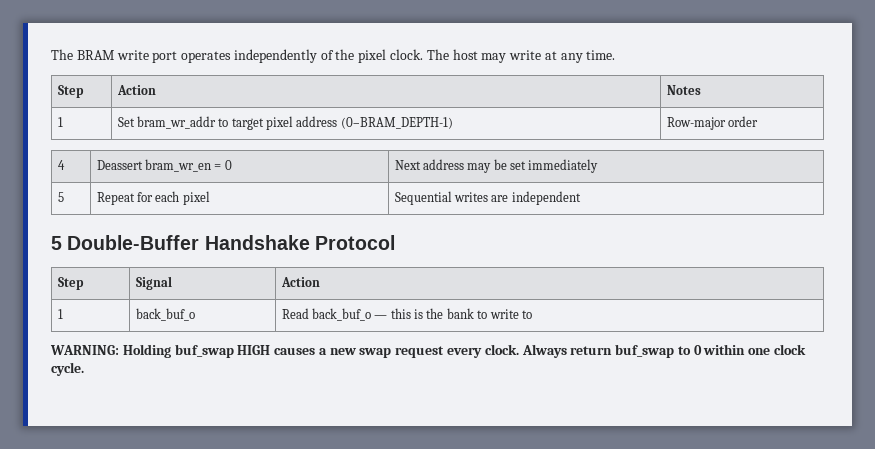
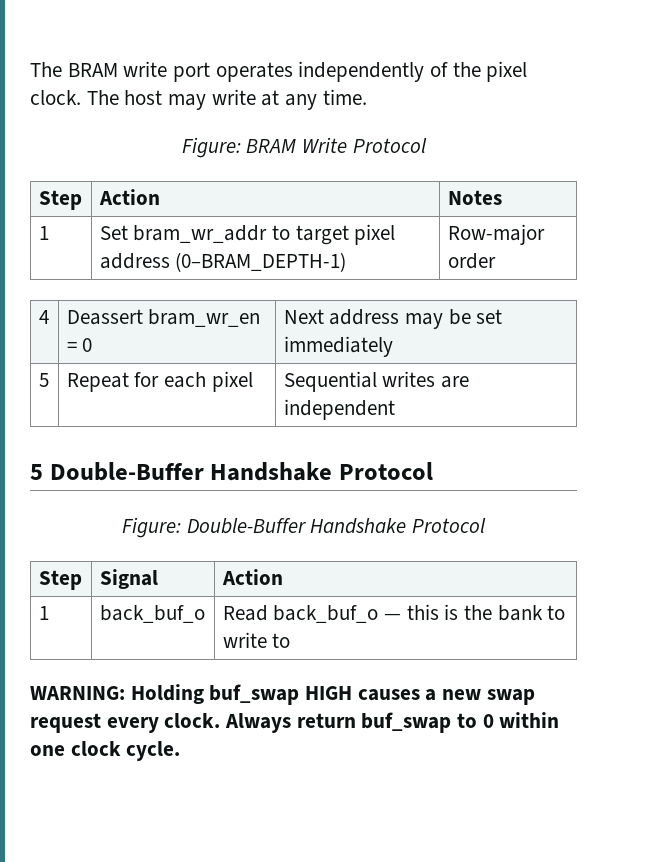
+ Figure: BRAM Write Protocol
+ Figure: Double-Buffer Handshake Protocol

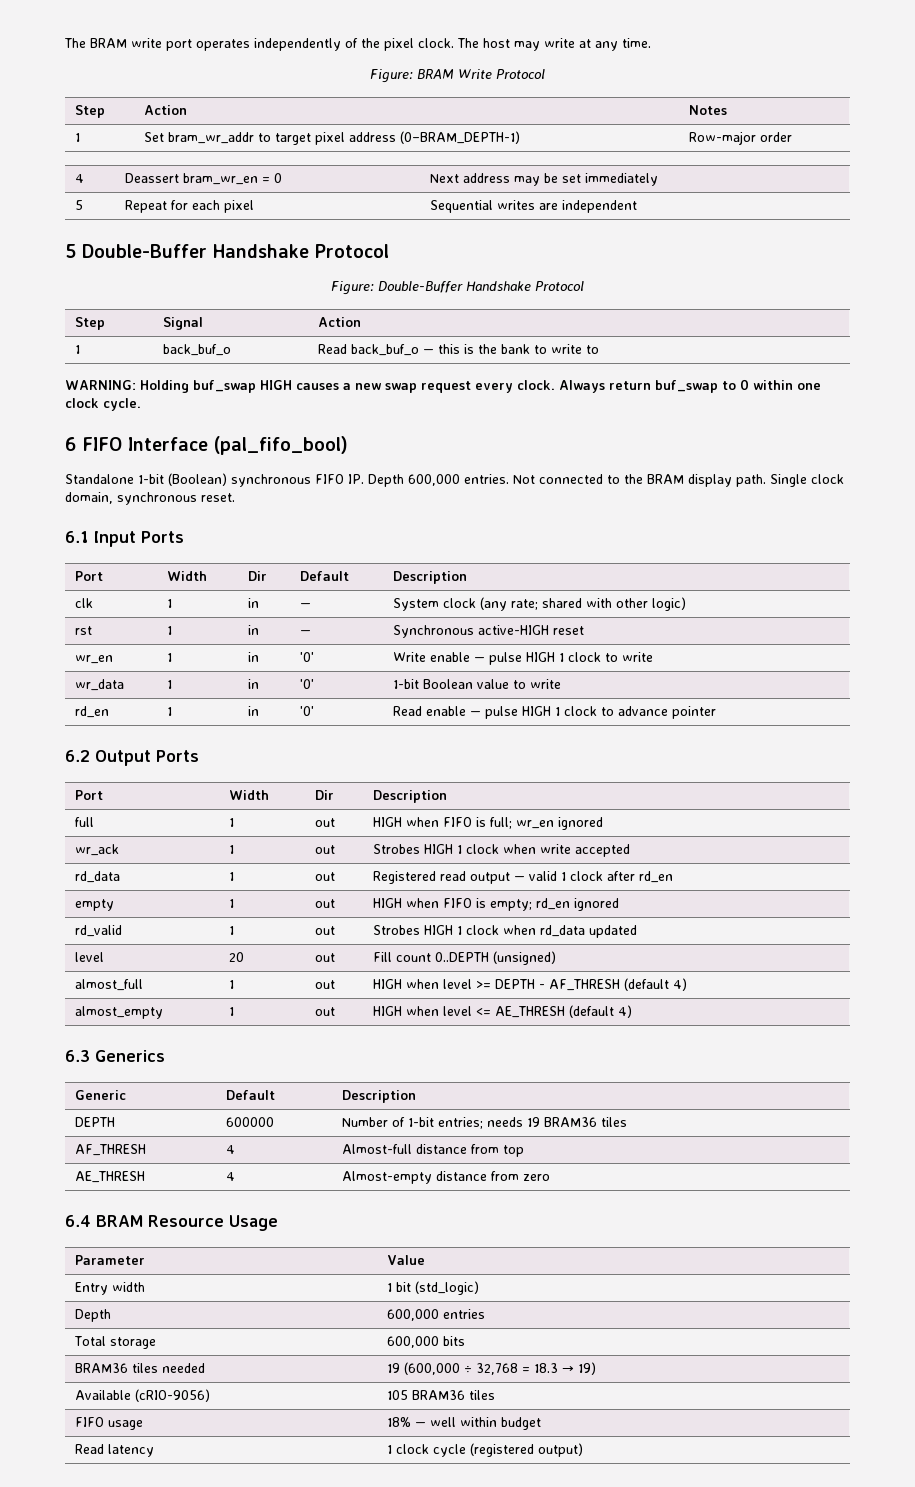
+ 6 FIFO Interface (pal_fifo_bool)
+ Standalone 1-bit (Boolean) synchronous FIFO IP. Depth 600,000 entries. Not connected to the BRAM display path. Single clock domain, synchronous reset.
+ 6.1 Input Ports
+ Port | Width | Dir | Default | Description
+ clk | 1 | in | — | System clock (any rate; shared with other logic)
+ rst | 1 | in | — | Synchronous active-HIGH reset
+ wr_en | 1 | in | '0' | Write enable — pulse HIGH 1 clock to write
+ wr_data | 1 | in | '0' | 1-bit Boolean value to write
+ rd_en | 1 | in | '0' | Read enable — pulse HIGH 1 clock to advance pointer
+ 6.2 Output Ports
+ Port | Width | Dir | Description
+ full | 1 | out | HIGH when FIFO is full; wr_en ignored
+ wr_ack | 1 | out | Strobes HIGH 1 clock when write accepted
+ rd_data | 1 | out | Registered read output — valid 1 clock after rd_en
+ empty | 1 | out | HIGH when FIFO is empty; rd_en ignored
+ rd_valid | 1 | out | Strobes HIGH 1 clock when rd_data updated
+ level | 20 | out | Fill count 0..DEPTH (unsigned)
+ almost_full | 1 | out | HIGH when level >= DEPTH - AF_THRESH (default 4)
+ almost_empty | 1 | out | HIGH when level <= AE_THRESH (default 4)
+ 6.3 Generics
+ Generic | Default | Description
+ DEPTH | 600000 | Number of 1-bit entries; needs 19 BRAM36 tiles
+ AF_THRESH | 4 | Almost-full distance from top
+ AE_THRESH | 4 | Almost-empty distance from zero
+ 6.4 BRAM Resource Usage
+ Parameter | Value
+ Entry width | 1 bit (std_logic)
+ Depth | 600,000 entries
+ Total storage | 600,000 bits
+ BRAM36 tiles needed | 19 (600,000 ÷ 32,768 = 18.3 → 19)
+ Available (cRIO-9056) | 105 BRAM36 tiles
+ FIFO usage | 18% — well within budget
+ Read latency | 1 clock cycle (registered output)

